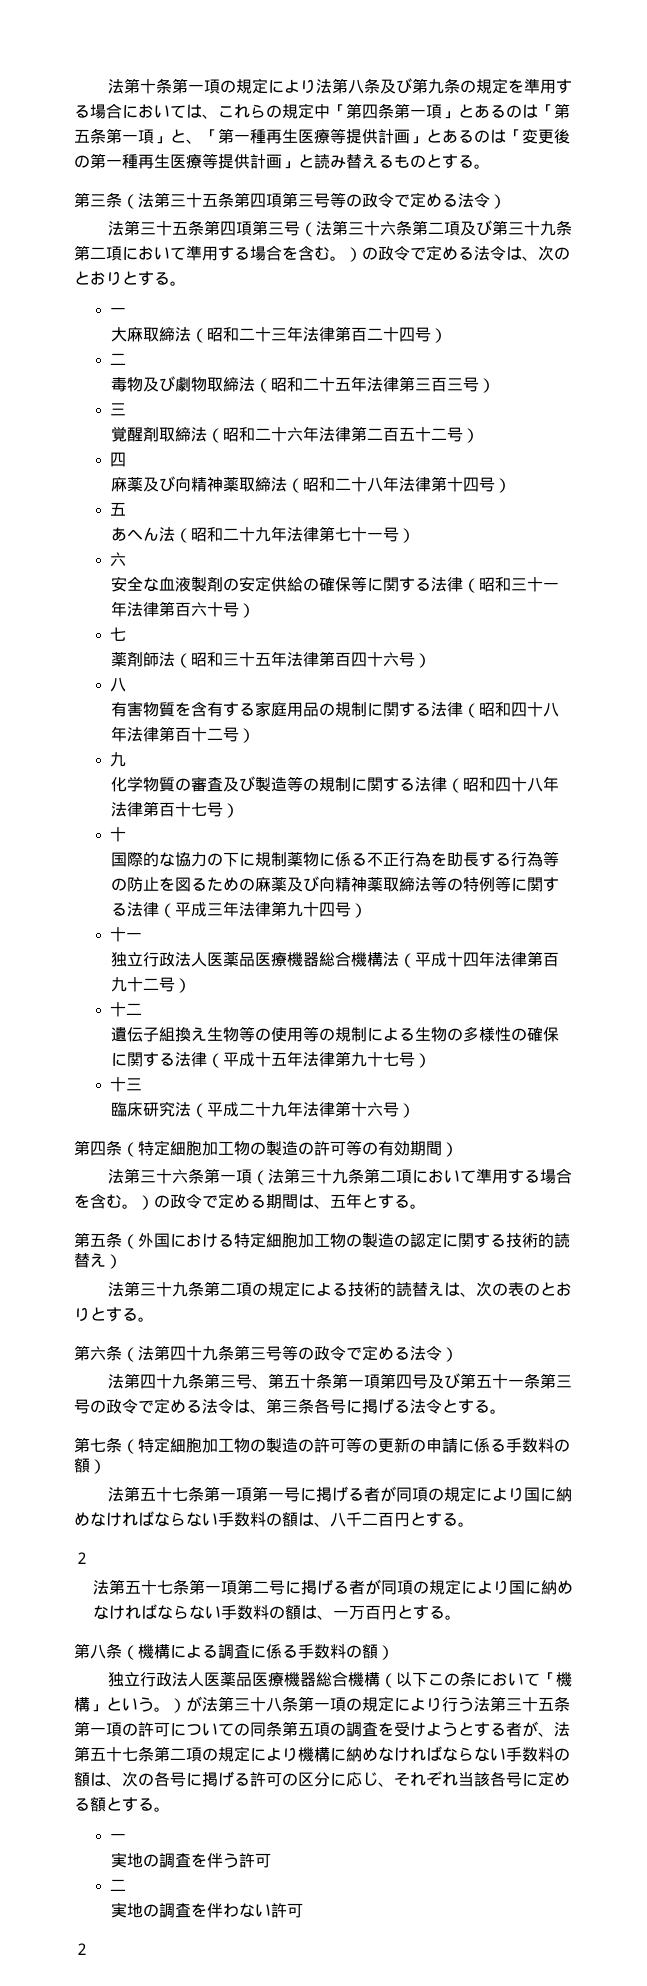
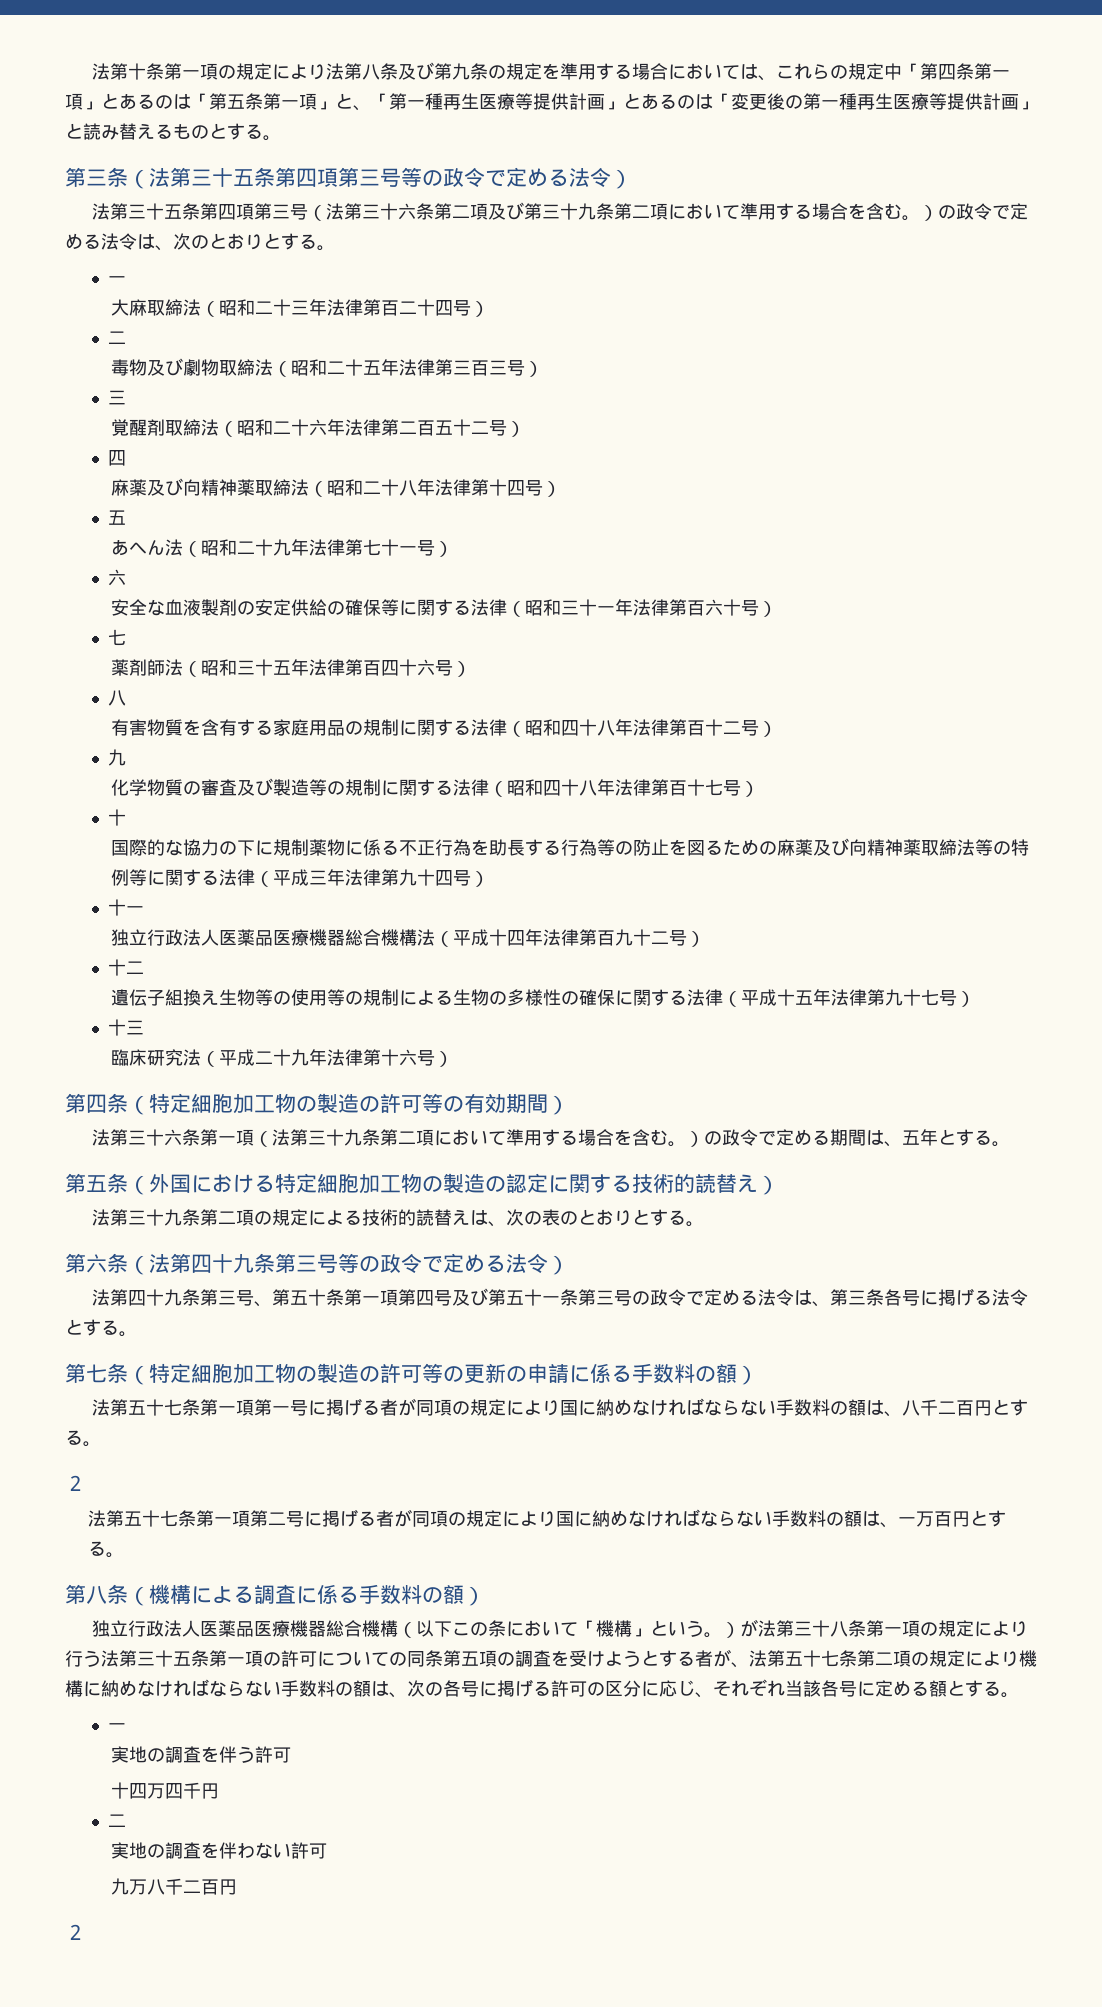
+ 十四万四千円
+ 九万八千二百円

